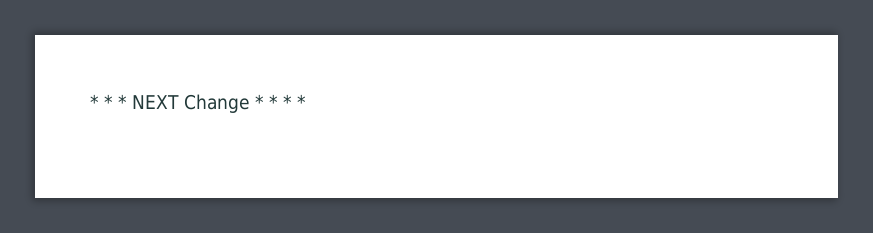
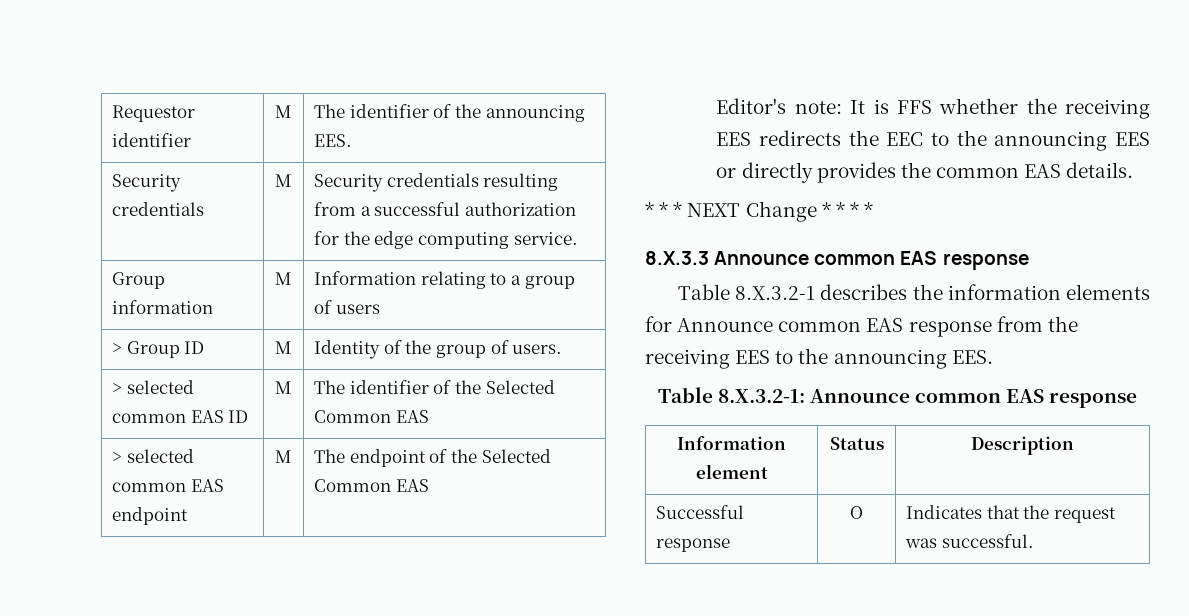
+ Requestor identifier | M | The identifier of the announcing EES.
+ Security credentials | M | Security credentials resulting from a successful authorization for the edge computing service.
+ Group information | M | Information relating to a group of users
+ > Group ID | M | Identity of the group of users.
+ > selected common EAS ID | M | The identifier of the Selected Common EAS
+ > selected common EAS endpoint | M | The endpoint of the Selected Common EAS
+ Editor's note: It is FFS whether the receiving EES redirects the EEC to the announcing EES or directly provides the common EAS details.
+ 8.X.3.3 Announce common EAS response
+ Table 8.X.3.2-1 describes the information elements for Announce common EAS response from the receiving EES to the announcing EES.
+ Table 8.X.3.2-1: Announce common EAS response
+ Information element | Status | Description
+ Successful response | O | Indicates that the request was successful.

